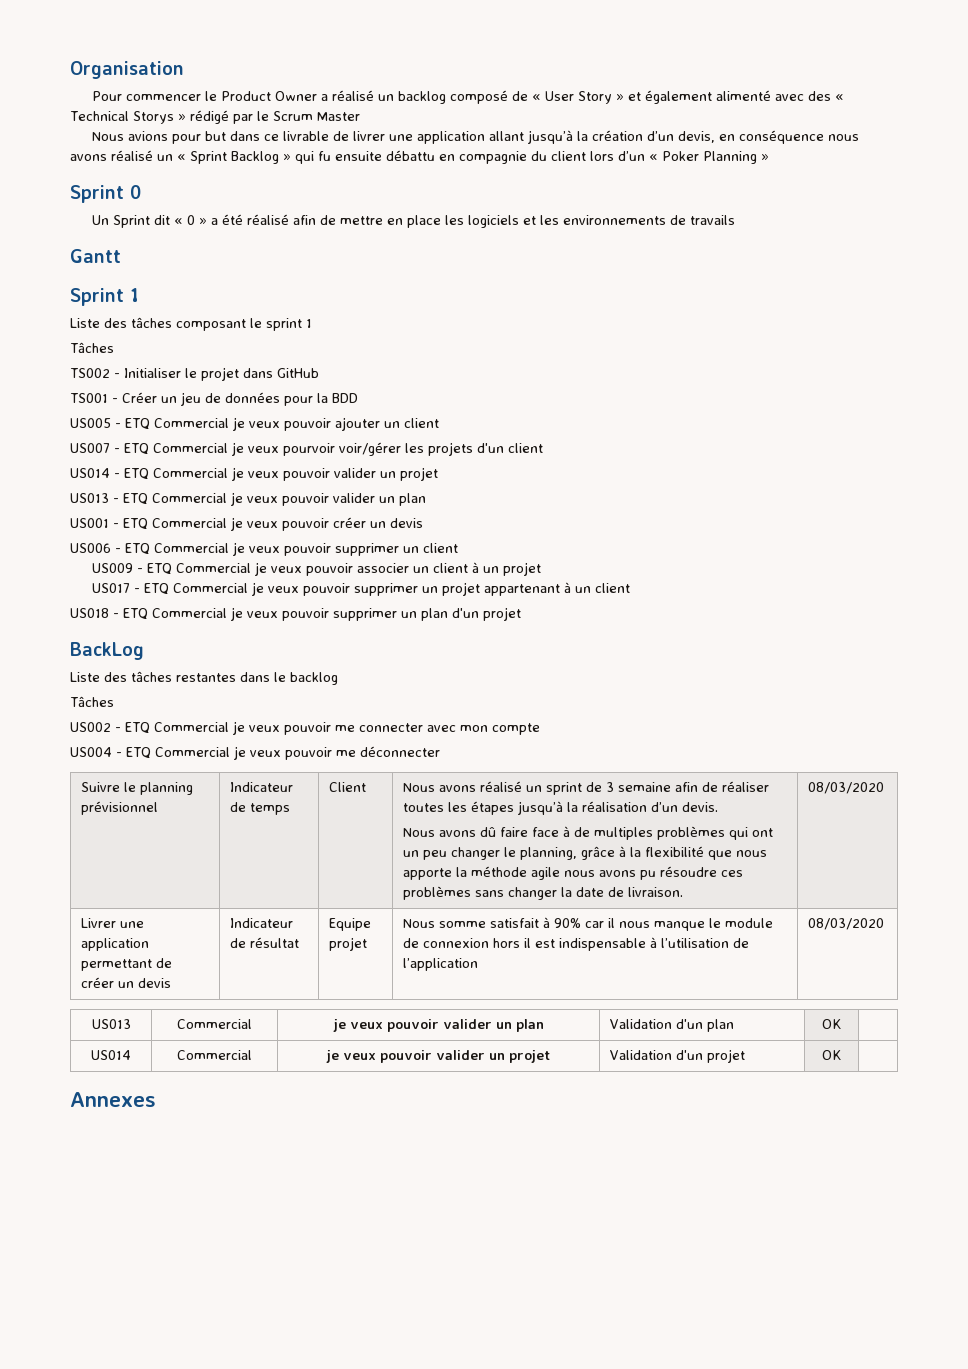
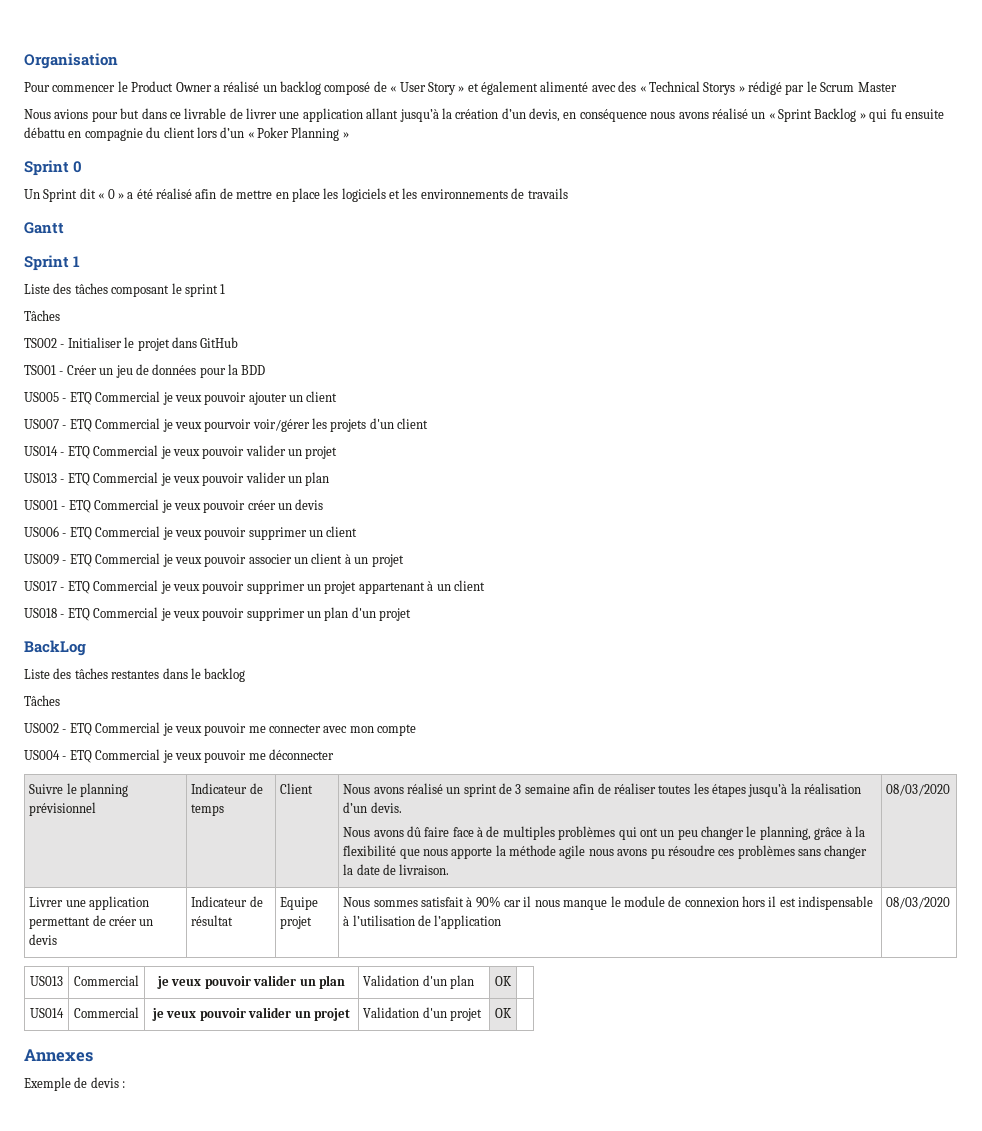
- Livrer une application permettant de créer un devis | Indicateur de résultat | Equipe projet | Nous somme satisfait à 90% car il nous manque le module de connexion hors il est indispensable à l’utilisation de l’application | 08/03/2020
+ Livrer une application permettant de créer un devis | Indicateur de résultat | Equipe projet | Nous sommes satisfait à 90% car il nous manque le module de connexion hors il est indispensable à l’utilisation de l’application | 08/03/2020
+ Exemple de devis :

